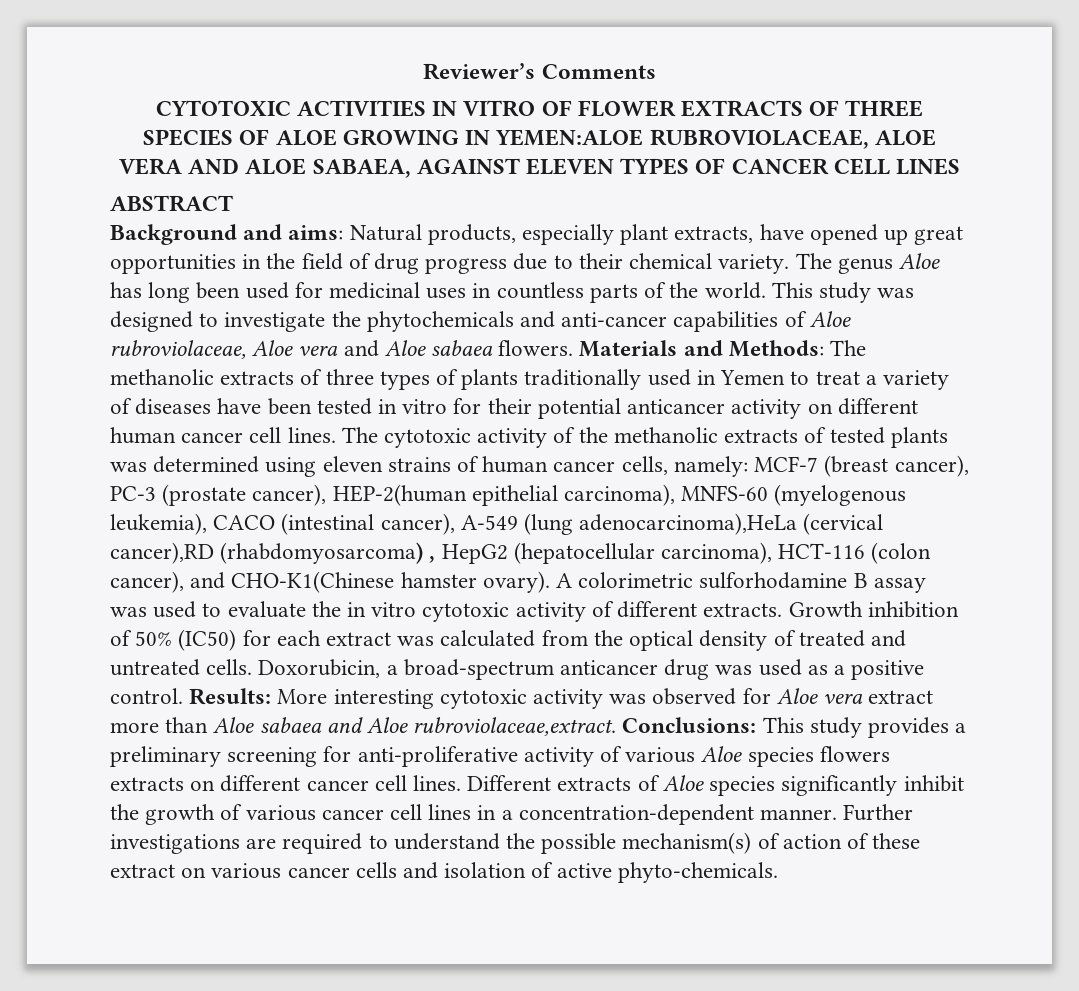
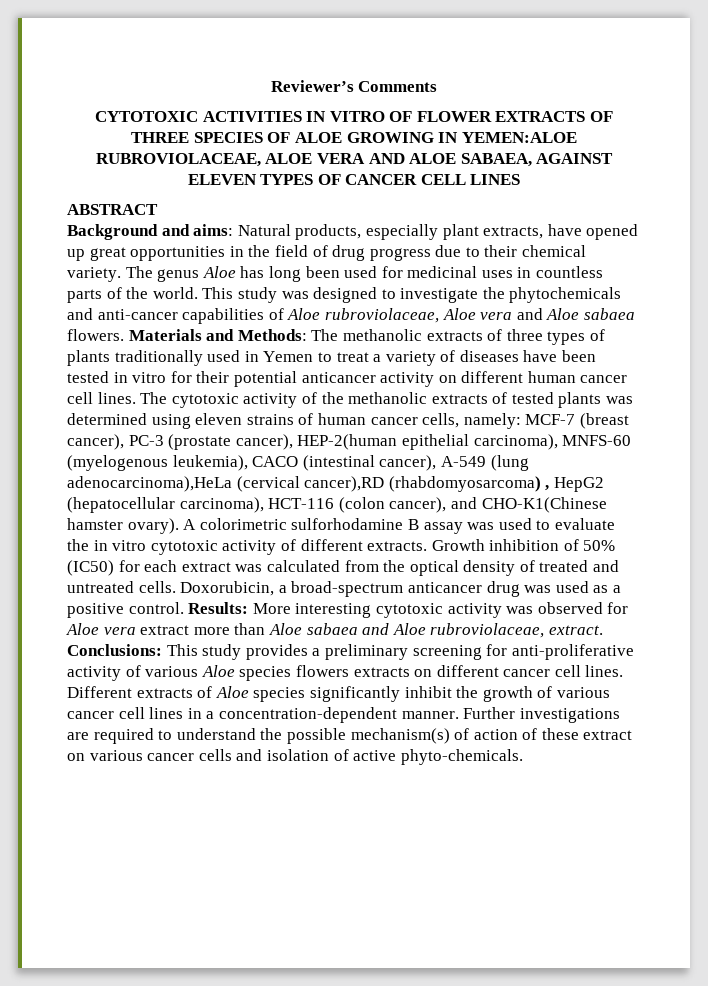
- Results: More interesting cytotoxic activity was observed for Aloe vera extract more than Aloe sabaea and Aloe rubroviolaceae,extract.
+ Results: More interesting cytotoxic activity was observed for Aloe vera extract more than Aloe sabaea and Aloe rubroviolaceae, extract.

